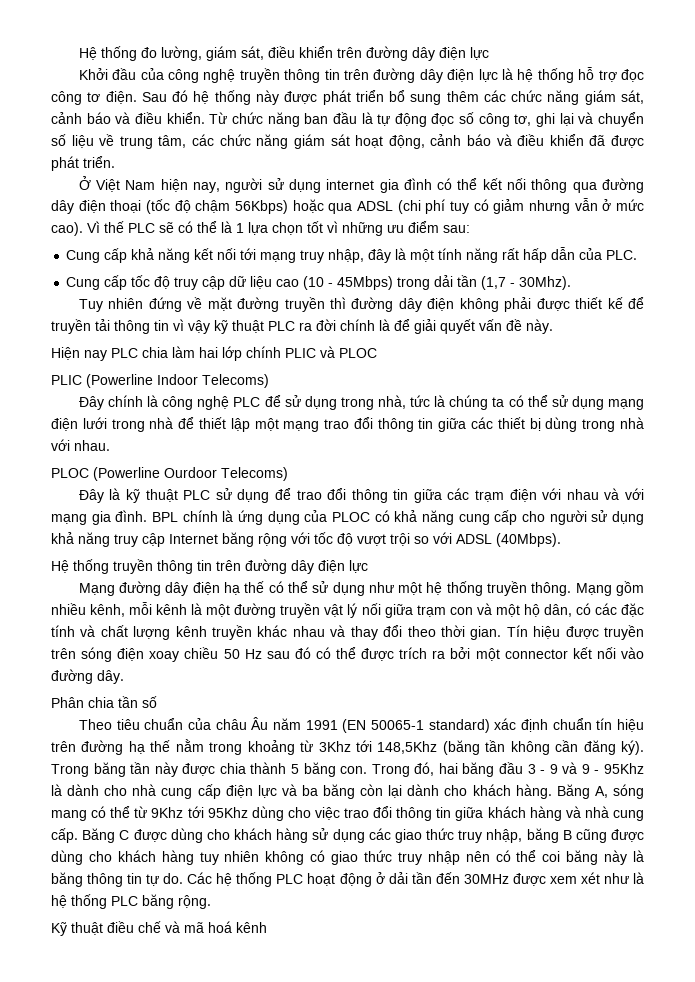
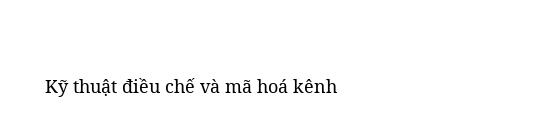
- Hệ thống đo lường, giám sát, điều khiển trên đường dây điện lực
- Khởi đầu của công nghệ truyền thông tin trên đường dây điện lực là hệ thống hỗ trợ đọc công tơ điện. Sau đó hệ thống này được phát triển bổ sung thêm các chức năng giám sát, cảnh báo và điều khiển. Từ chức năng ban đầu là tự động đọc số công tơ, ghi lại và chuyển số liệu về trung tâm, các chức năng giám sát hoạt động, cảnh báo và điều khiển đã được phát triển.
- Ở Việt Nam hiện nay, người sử dụng internet gia đình có thể kết nối thông qua đường dây điện thoại (tốc độ chậm 56Kbps) hoặc qua ADSL (chi phí tuy có giảm nhưng vẫn ở mức cao). Vì thế PLC sẽ có thể là 1 lựa chọn tốt vì những ưu điểm sau:
- Cung cấp khả năng kết nối tới mạng truy nhập, đây là một tính năng rất hấp dẫn của PLC.
- Cung cấp tốc độ truy cập dữ liệu cao (10 - 45Mbps) trong dải tần (1,7 - 30Mhz).
- Tuy nhiên đứng về mặt đường truyền thì đường dây điện không phải được thiết kế để truyền tải thông tin vì vậy kỹ thuật PLC ra đời chính là để giải quyết vấn đề này.
- Hiện nay PLC chia làm hai lớp chính PLIC và PLOC
- PLIC (Powerline Indoor Telecoms)
- Đây chính là công nghệ PLC để sử dụng trong nhà, tức là chúng ta có thể sử dụng mạng điện lưới trong nhà để thiết lập một mạng trao đổi thông tin giữa các thiết bị dùng trong nhà với nhau.
- PLOC (Powerline Ourdoor Telecoms)
- Đây là kỹ thuật PLC sử dụng để trao đổi thông tin giữa các trạm điện với nhau và với mạng gia đình. BPL chính là ứng dụng của PLOC có khả năng cung cấp cho người sử dụng khả năng truy cập Internet băng rộng với tốc độ vượt trội so với ADSL (40Mbps).
- Hệ thống truyền thông tin trên đường dây điện lực
- Mạng đường dây điện hạ thế có thể sử dụng như một hệ thống truyền thông. Mạng gồm nhiều kênh, mỗi kênh là một đường truyền vật lý nối giữa trạm con và một hộ dân, có các đặc tính và chất lượng kênh truyền khác nhau và thay đổi theo thời gian. Tín hiệu được truyền trên sóng điện xoay chiều 50 Hz sau đó có thể được trích ra bởi một connector kết nối vào đường dây.
- Phân chia tần số
- Theo tiêu chuẩn của châu Âu năm 1991 (EN 50065-1 standard) xác định chuẩn tín hiệu trên đường hạ thế nằm trong khoảng từ 3Khz tới 148,5Khz (băng tần không cần đăng ký). Trong băng tần này được chia thành 5 băng con. Trong đó, hai băng đầu 3 - 9 và 9 - 95Khz là dành cho nhà cung cấp điện lực và ba băng còn lại dành cho khách hàng. Băng A, sóng mang có thể từ 9Khz tới 95Khz dùng cho việc trao đổi thông tin giữa khách hàng và nhà cung cấp. Băng C được dùng cho khách hàng sử dụng các giao thức truy nhập, băng B cũng được dùng cho khách hàng tuy nhiên không có giao thức truy nhập nên có thể coi băng này là băng thông tin tự do. Các hệ thống PLC hoạt động ở dải tần đến 30MHz được xem xét như là hệ thống PLC băng rộng.

